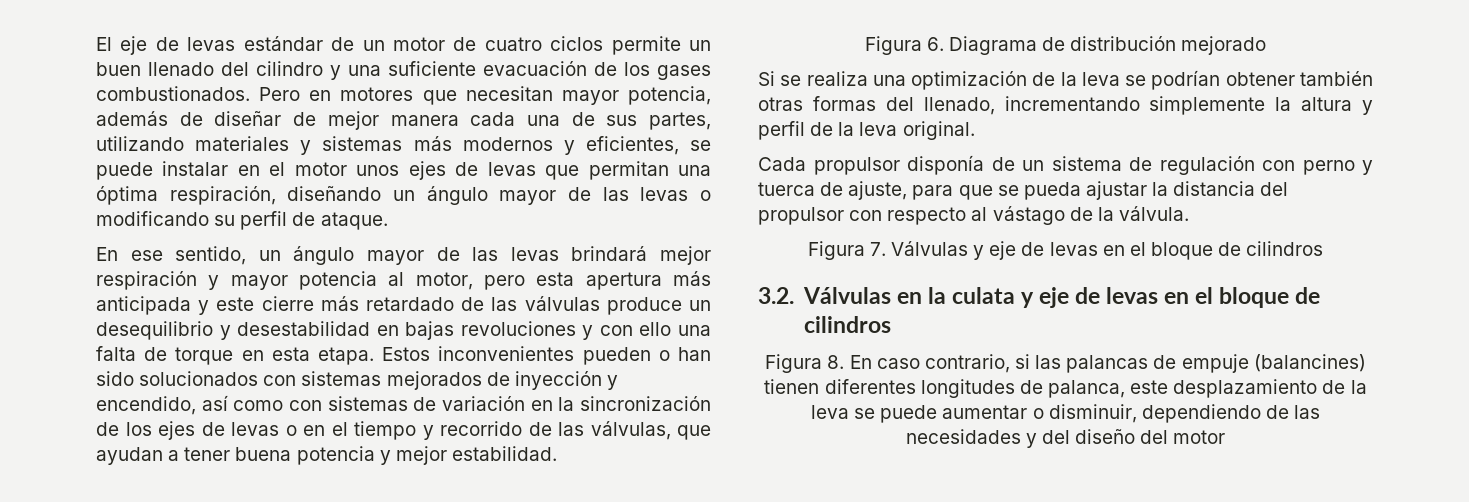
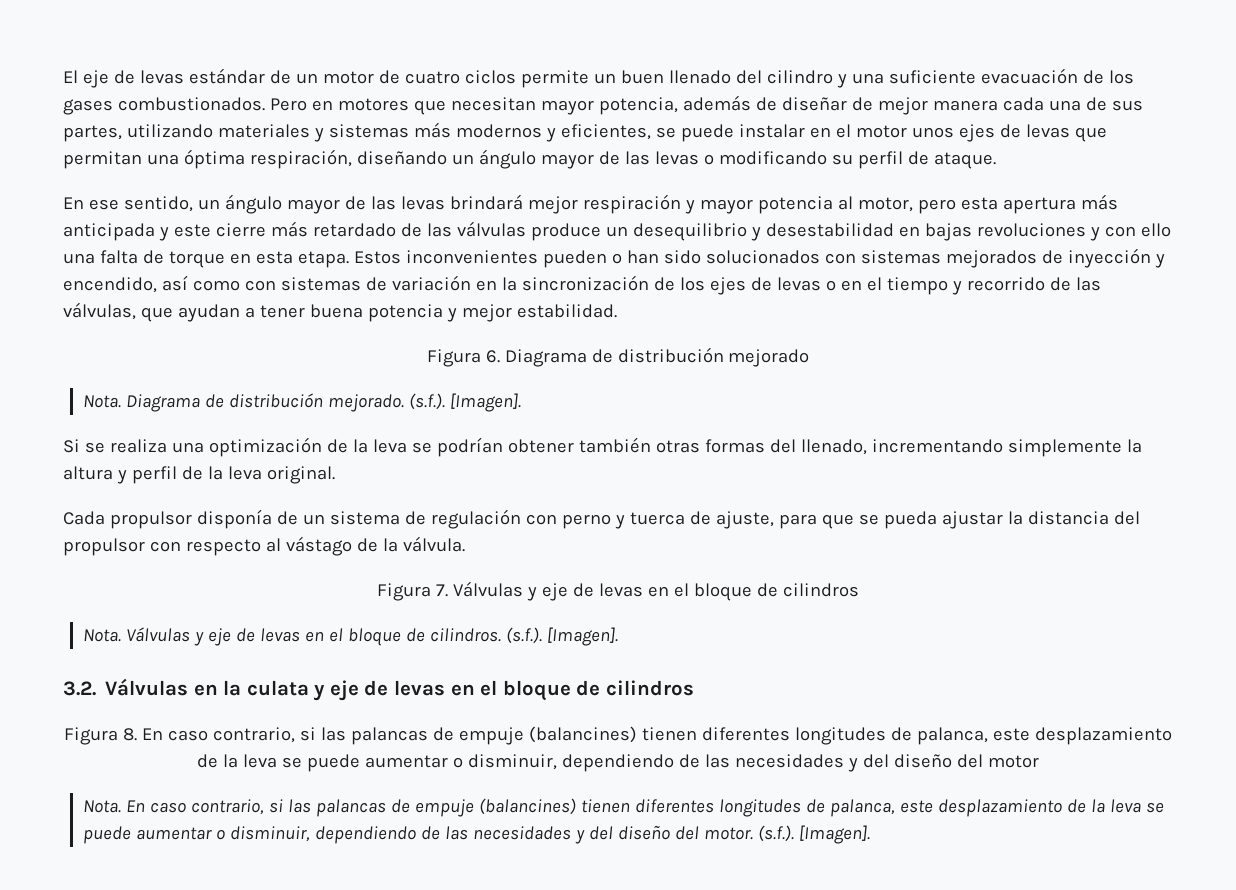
+ Nota. Diagrama de distribución mejorado. (s.f.). [Imagen].
+ Nota. Válvulas y eje de levas en el bloque de cilindros. (s.f.). [Imagen].
+ Nota. En caso contrario, si las palancas de empuje (balancines) tienen diferentes longitudes de palanca, este desplazamiento de la leva se puede aumentar o disminuir, dependiendo de las necesidades y del diseño del motor. (s.f.). [Imagen].

